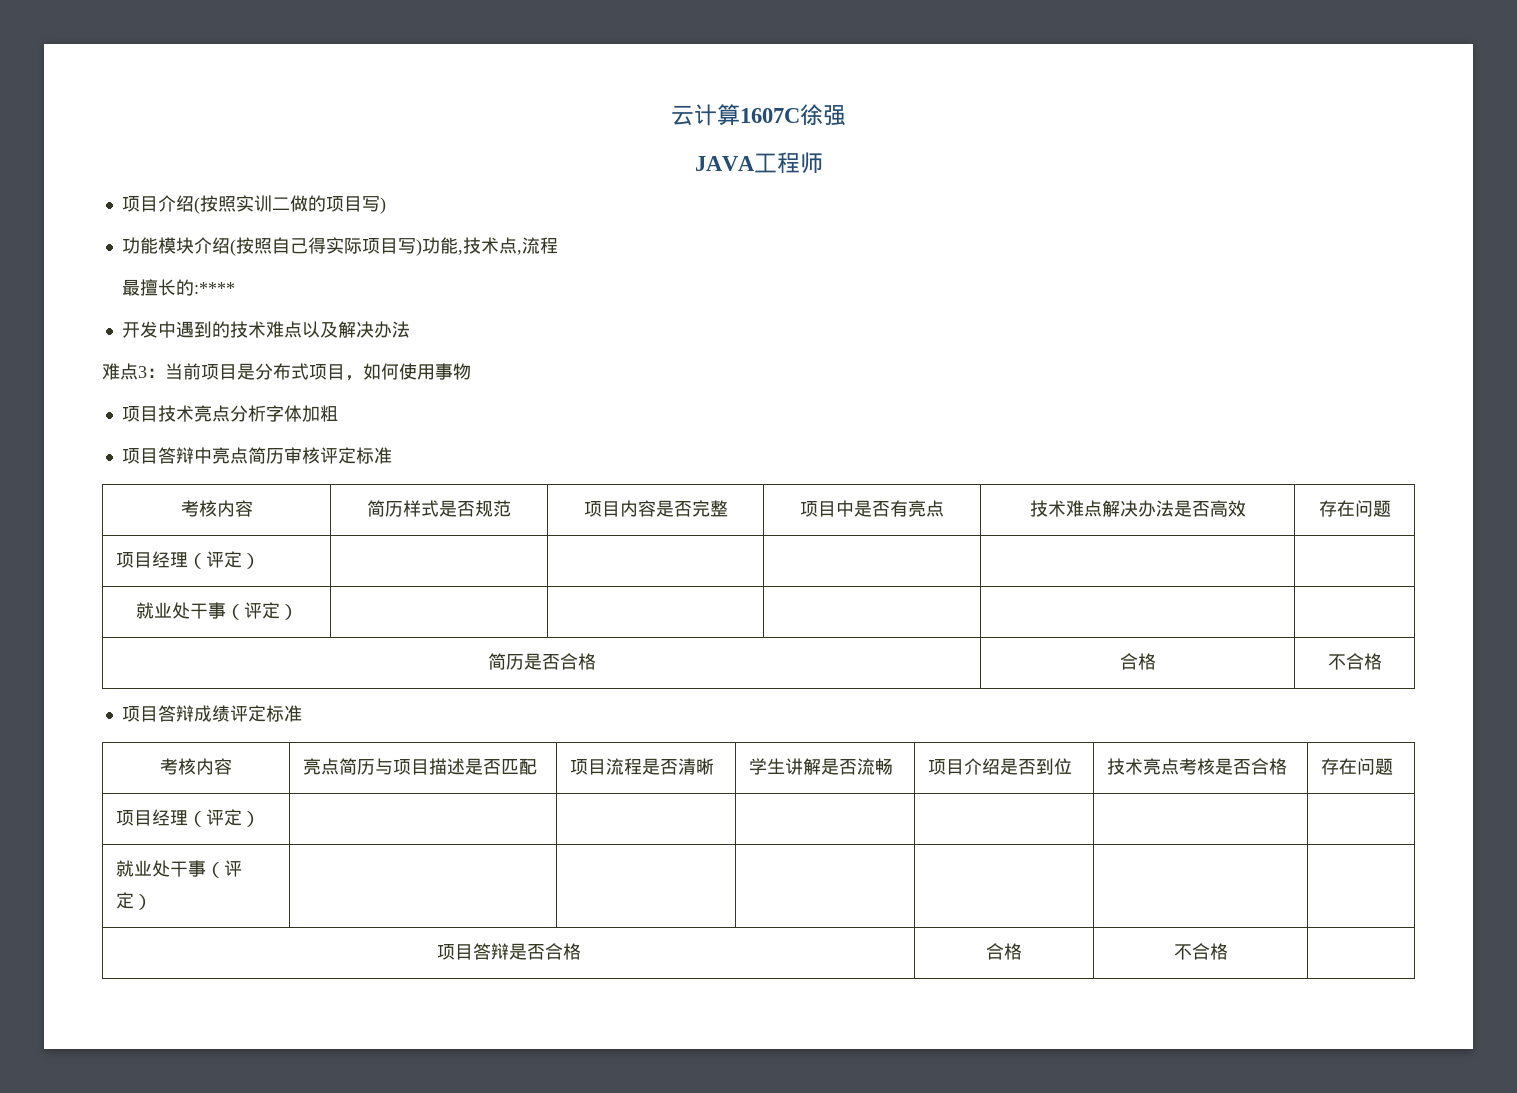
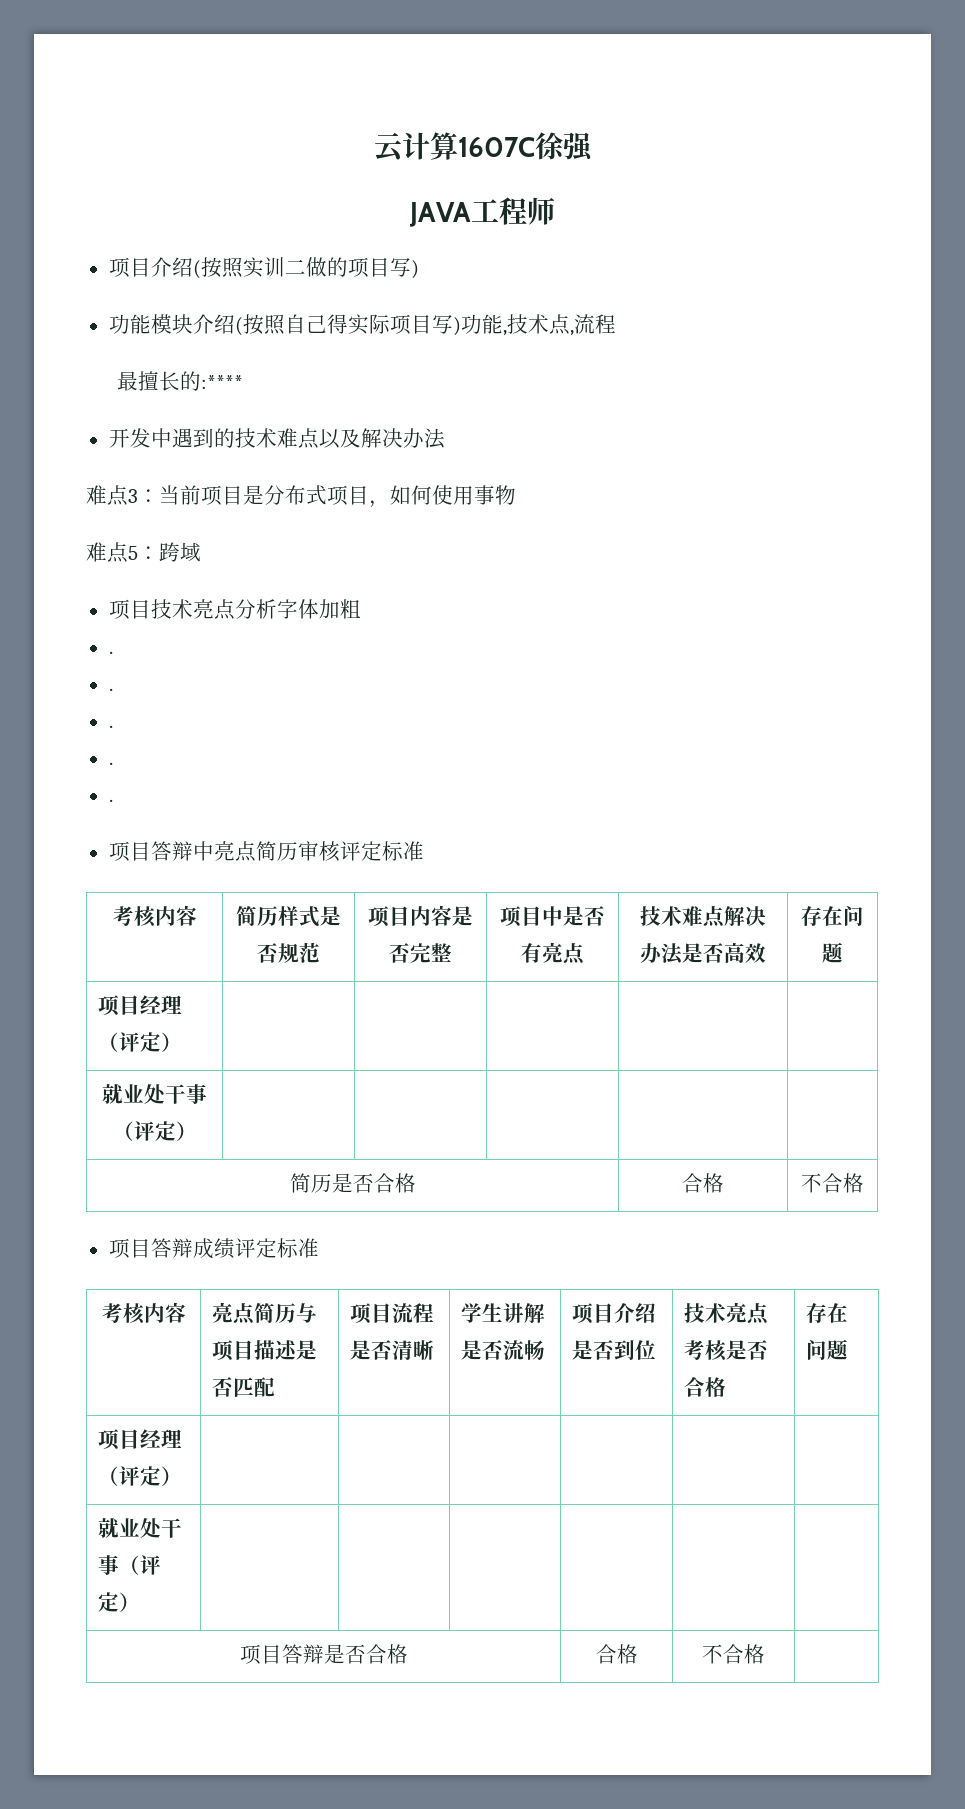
+ 难点5：跨域
  项目技术亮点分析字体加粗
+ .
+ .
+ .
+ .
+ .

